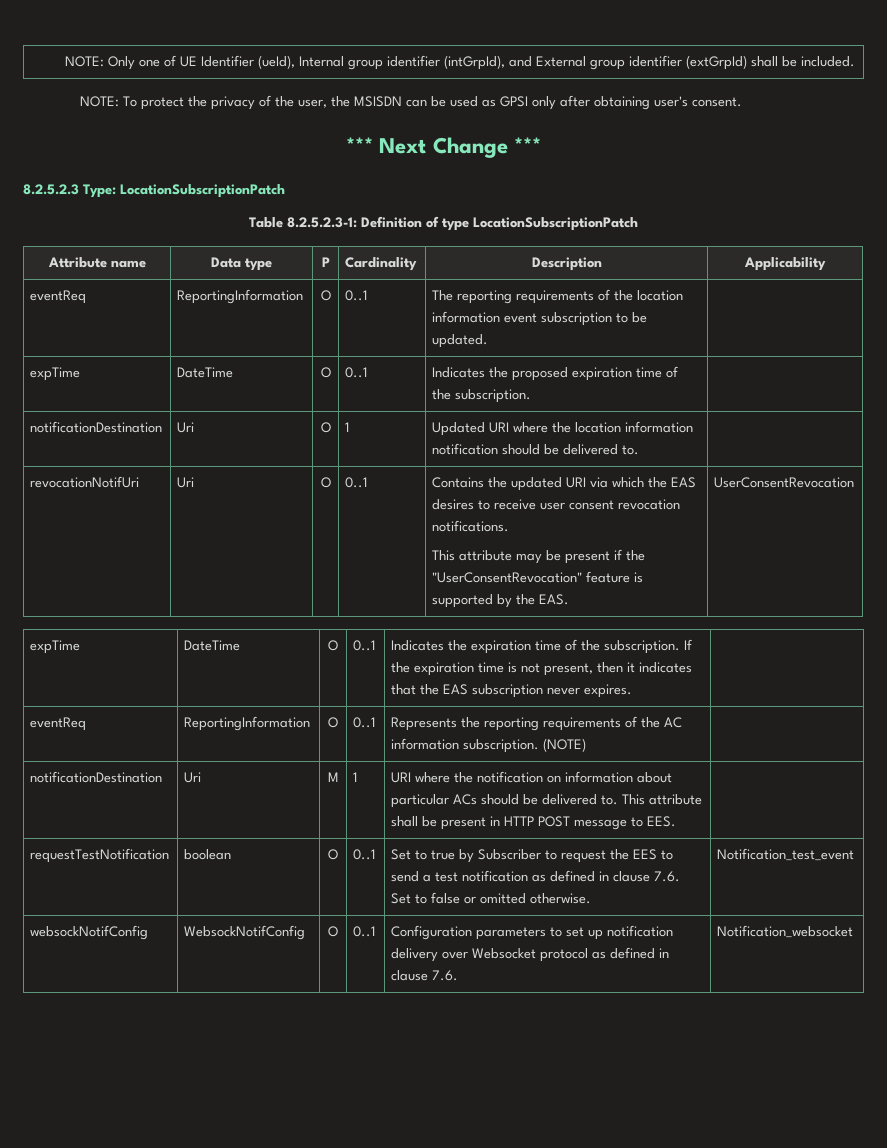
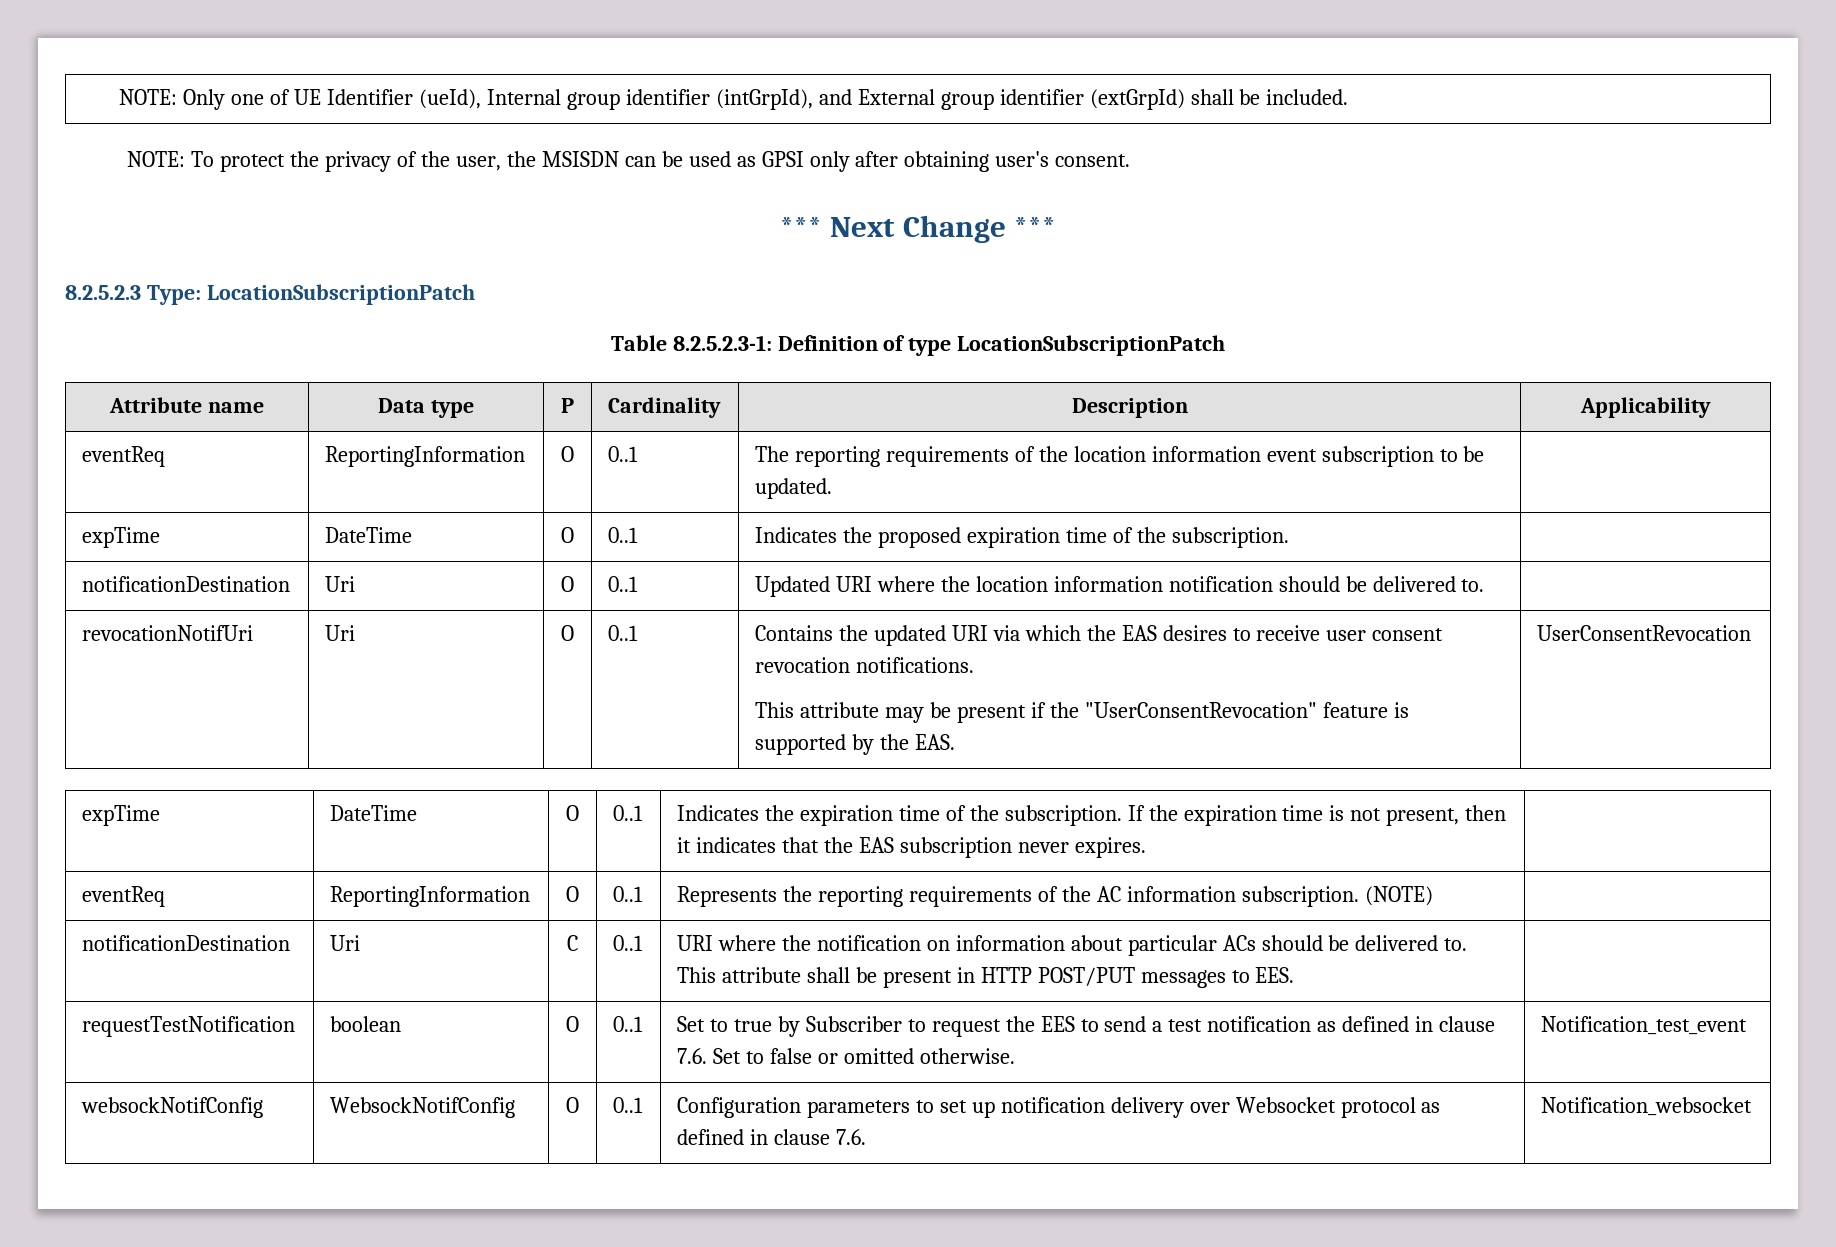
- notificationDestination | Uri | O | 1 | Updated URI where the location information notification should be delivered to. |
+ notificationDestination | Uri | O | 0..1 | Updated URI where the location information notification should be delivered to. |
- notificationDestination | Uri | M | 1 | URI where the notification on information about particular ACs should be delivered to. This attribute shall be present in HTTP POST message to EES. |
+ notificationDestination | Uri | C | 0..1 | URI where the notification on information about particular ACs should be delivered to. This attribute shall be present in HTTP POST/PUT messages to EES. |

